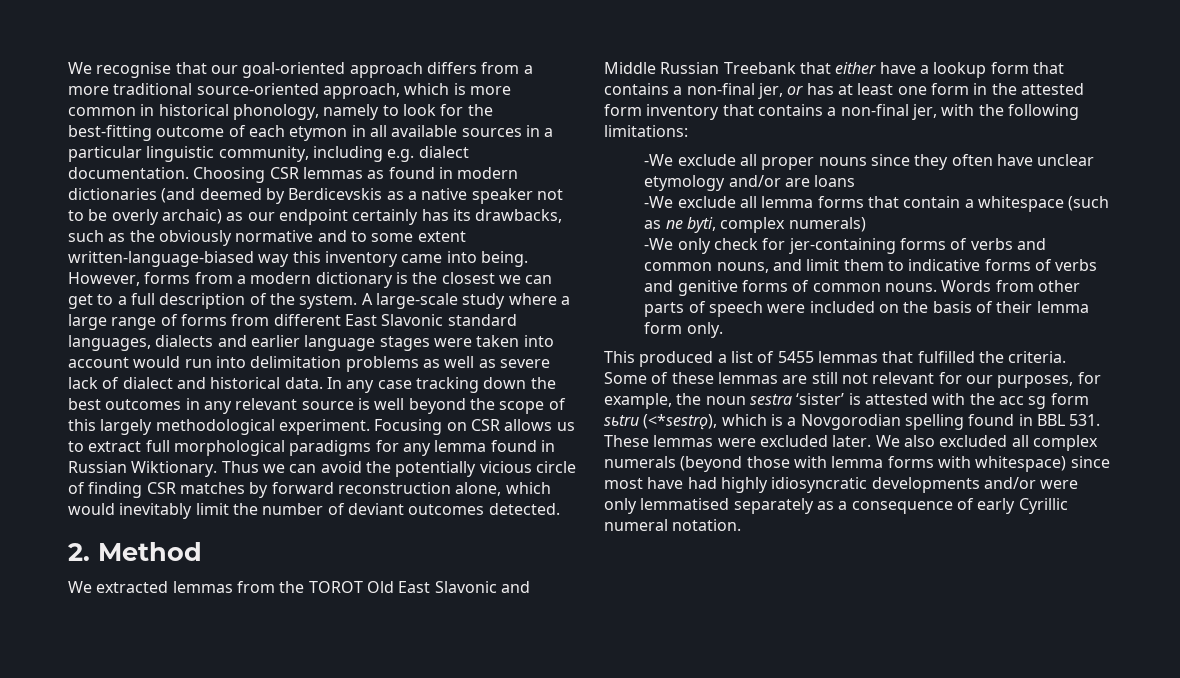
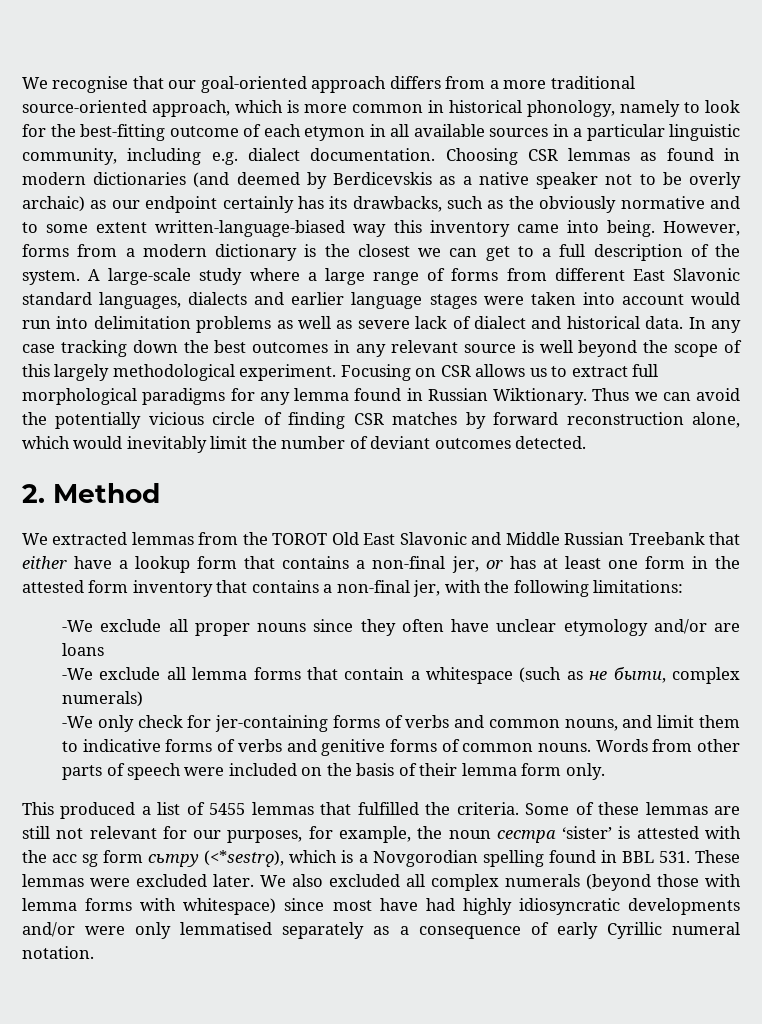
- -We exclude all lemma forms that contain a whitespace (such as ne byti, complex numerals)
+ -We exclude all lemma forms that contain a whitespace (such as не быти, complex numerals)
- Some of these lemmas are still not relevant for our purposes, for example, the noun sestra ‘sister’ is attested with the acc sg form sьtru (<*sestrǫ), which is a Novgorodian spelling found in BBL 531. These lemmas were excluded later.
+ Some of these lemmas are still not relevant for our purposes, for example, the noun сестра ‘sister’ is attested with the acc sg form сьтру (<*sestrǫ), which is a Novgorodian spelling found in BBL 531. These lemmas were excluded later.

